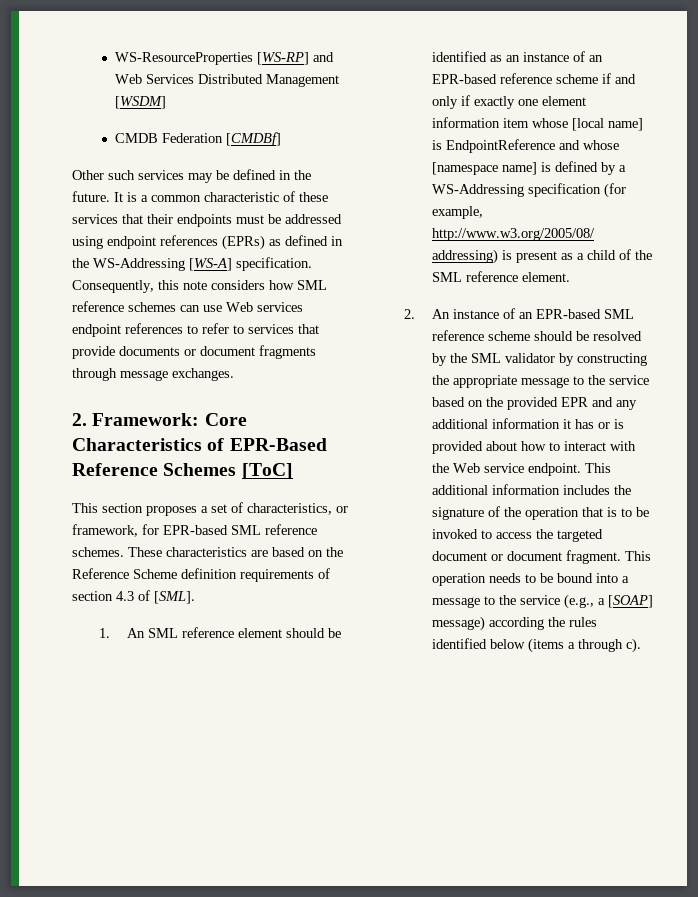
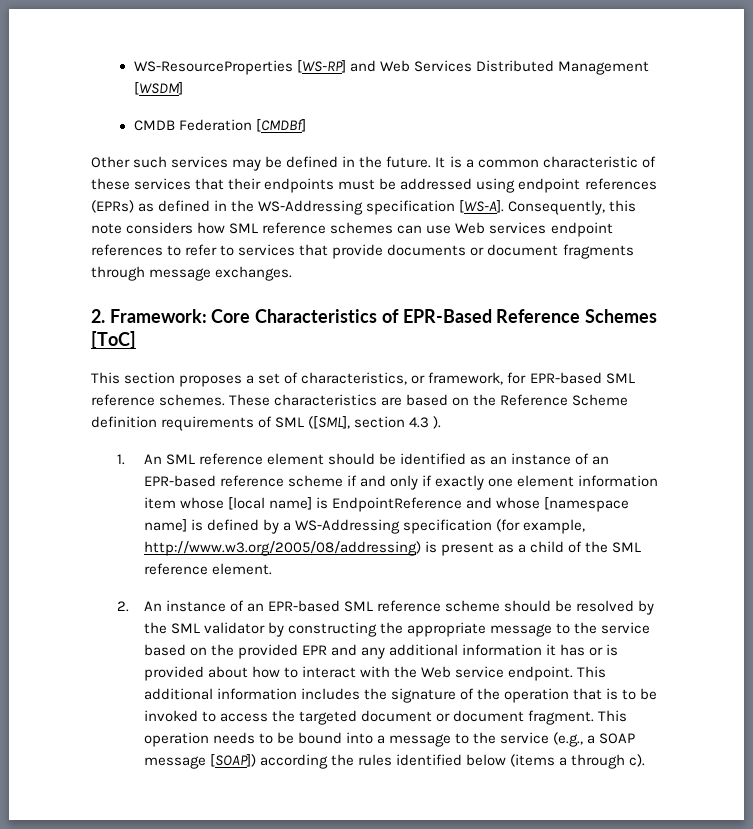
- It is a common characteristic of these services that their endpoints must be addressed using endpoint references (EPRs) as defined in the WS-Addressing [WS-A] specification.
+ It is a common characteristic of these services that their endpoints must be addressed using endpoint references (EPRs) as defined in the WS-Addressing specification [WS-A].
- These characteristics are based on the Reference Scheme definition requirements of section 4.3 of [SML].
+ These characteristics are based on the Reference Scheme definition requirements of SML ([SML], section 4.3 ).
- This operation needs to be bound into a message to the service (e.g., a [SOAP] message) according the rules identified below (items a through c).
+ This operation needs to be bound into a message to the service (e.g., a SOAP message [SOAP]) according the rules identified below (items a through c).

